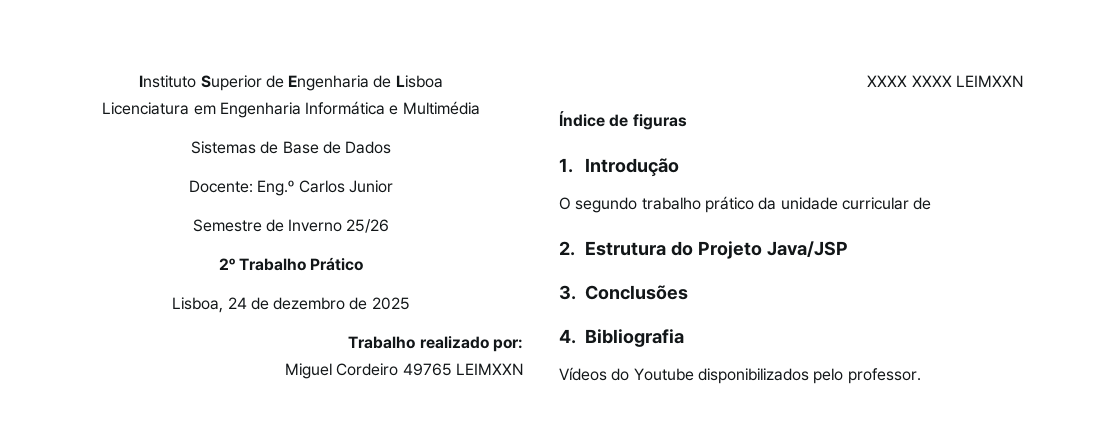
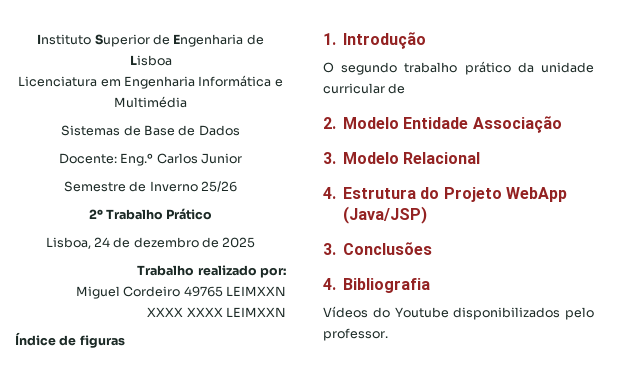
- 2. Estrutura do Projeto Java/JSP
+ 2. Modelo Entidade Associação
+ 3. Modelo Relacional
+ 4. Estrutura do Projeto WebApp (Java/JSP)

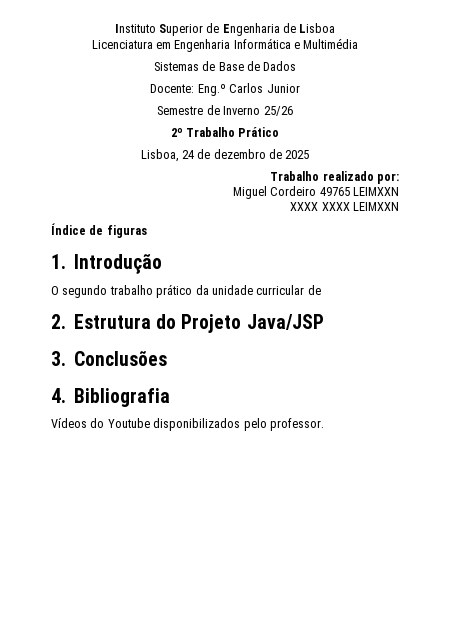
- 2. Modelo Entidade Associação
- 3. Modelo Relacional
- 4. Estrutura do Projeto WebApp (Java/JSP)
+ 2. Estrutura do Projeto Java/JSP

